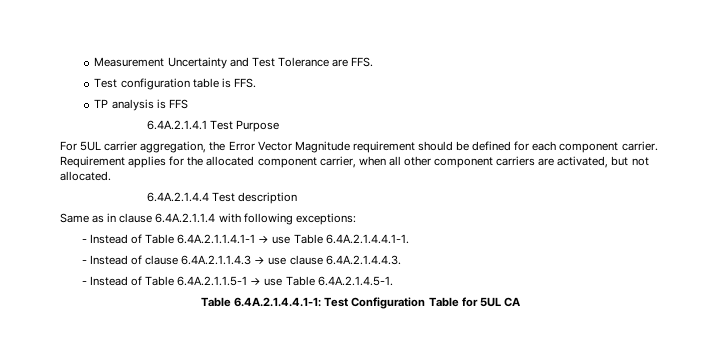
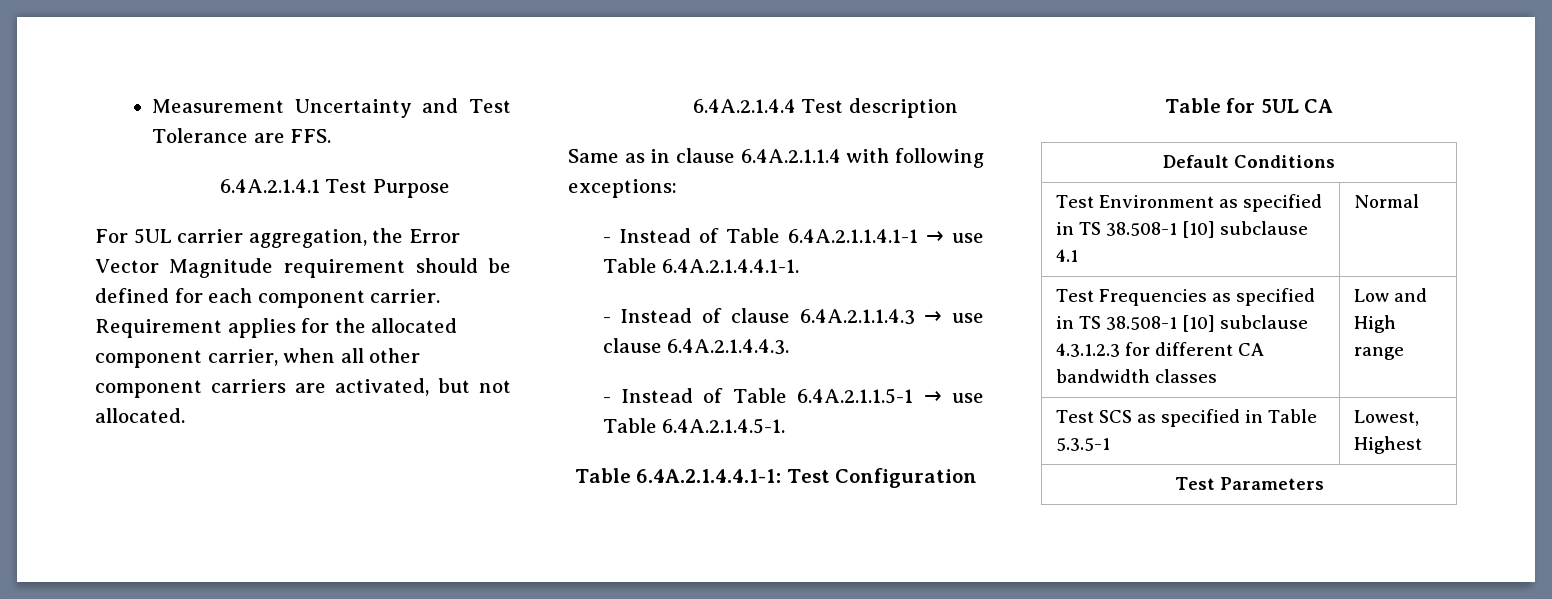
- Test configuration table is FFS.
- TP analysis is FFS
+ Default Conditions
+ Test Environment as specified in TS 38.508-1 [10] subclause 4.1 | Normal
+ Test Frequencies as specified in TS 38.508-1 [10] subclause 4.3.1.2.3 for different CA bandwidth classes | Low and High range
+ Test SCS as specified in Table 5.3.5-1 | Lowest, Highest
+ Test Parameters

